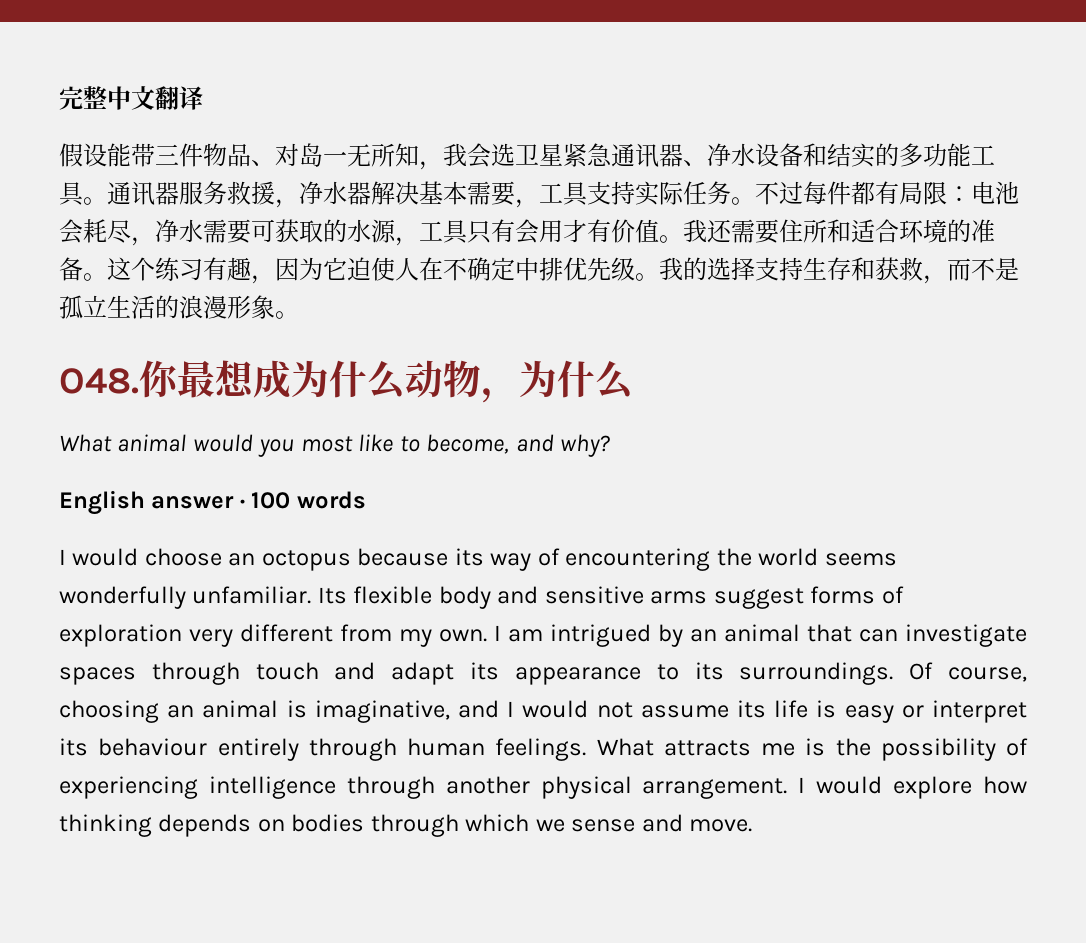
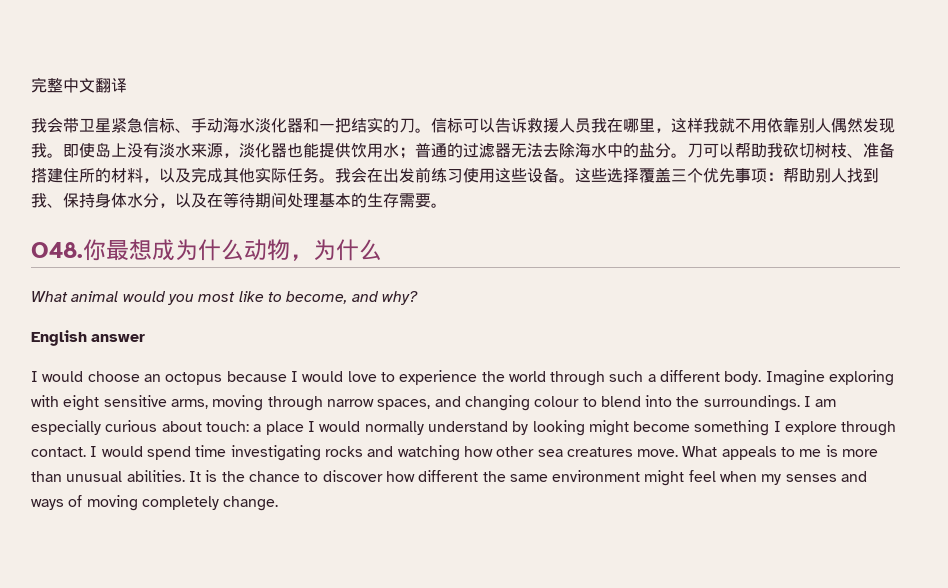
- 假设能带三件物品、对岛一无所知，我会选卫星紧急通讯器、净水设备和结实的多功能工具。通讯器服务救援，净水器解决基本需要，工具支持实际任务。不过每件都有局限：电池会耗尽，净水需要可获取的水源，工具只有会用才有价值。我还需要住所和适合环境的准备。这个练习有趣，因为它迫使人在不确定中排优先级。我的选择支持生存和获救，而不是孤立生活的浪漫形象。
+ 我会带卫星紧急信标、手动海水淡化器和一把结实的刀。信标可以告诉救援人员我在哪里，这样我就不用依靠别人偶然发现我。即使岛上没有淡水来源，淡化器也能提供饮用水；普通的过滤器无法去除海水中的盐分。刀可以帮助我砍切树枝、准备搭建住所的材料，以及完成其他实际任务。我会在出发前练习使用这些设备。这些选择覆盖三个优先事项：帮助别人找到我、保持身体水分，以及在等待期间处理基本的生存需要。
- English answer · 100 words
+ English answer
- I would choose an octopus because its way of encountering the world seems wonderfully unfamiliar. Its flexible body and sensitive arms suggest forms of exploration very different from my own. I am intrigued by an animal that can investigate spaces through touch and adapt its appearance to its surroundings. Of course, choosing an animal is imaginative, and I would not assume its life is easy or interpret its behaviour entirely through human feelings. What attracts me is the possibility of experiencing intelligence through another physical arrangement. I would explore how thinking depends on bodies through which we sense and move.
+ I would choose an octopus because I would love to experience the world through such a different body. Imagine exploring with eight sensitive arms, moving through narrow spaces, and changing colour to blend into the surroundings. I am especially curious about touch: a place I would normally understand by looking might become something I explore through contact. I would spend time investigating rocks and watching how other sea creatures move. What appeals to me is more than unusual abilities. It is the chance to discover how different the same environment might feel when my senses and ways of moving completely change.

